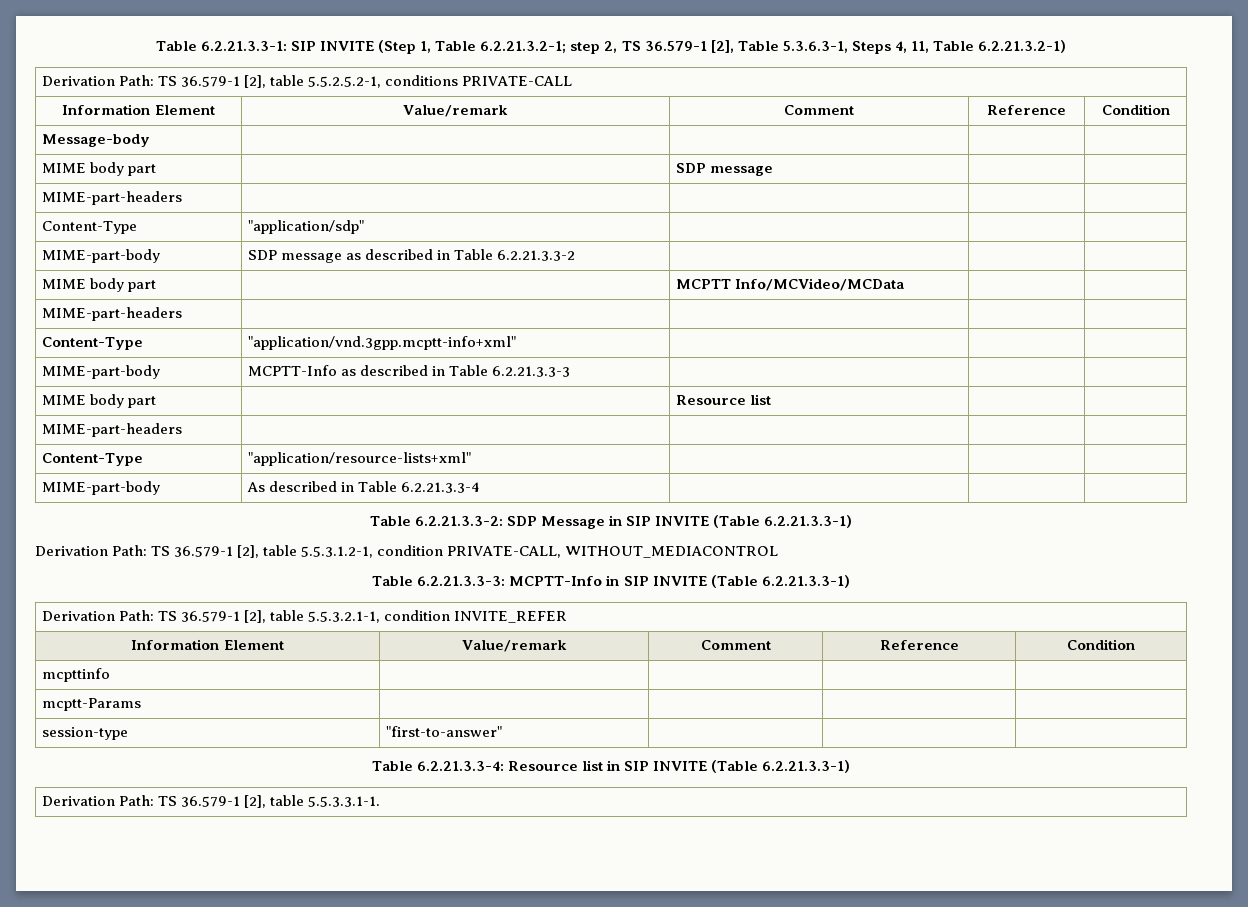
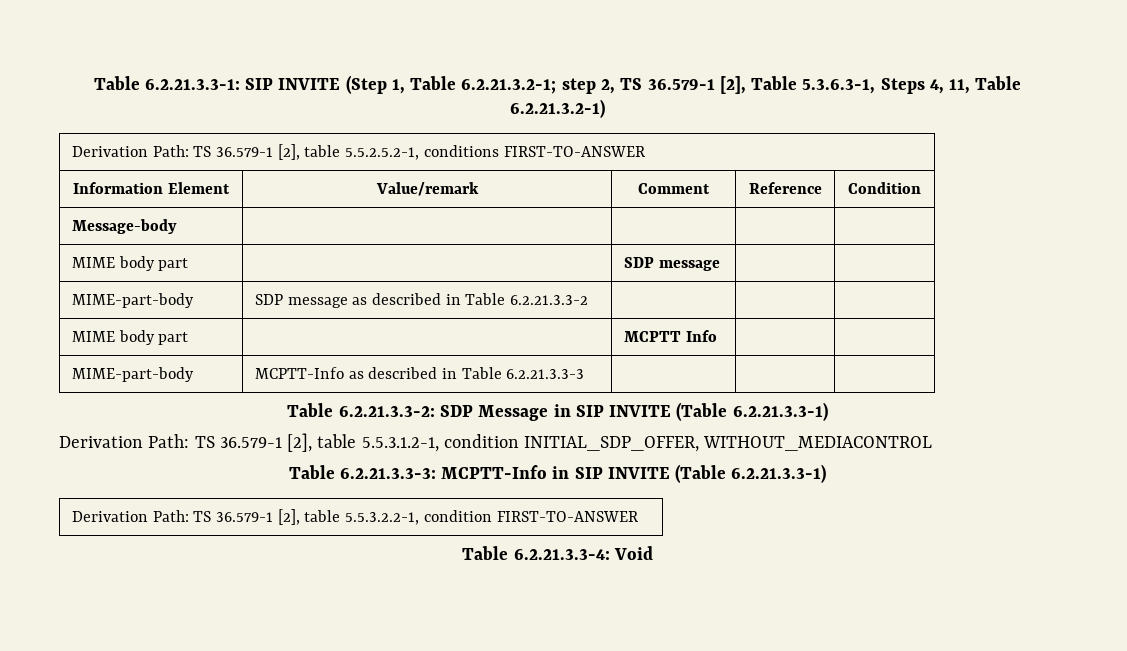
- Derivation Path: TS 36.579-1 [2], table 5.5.2.5.2-1, conditions PRIVATE-CALL
+ Derivation Path: TS 36.579-1 [2], table 5.5.2.5.2-1, conditions FIRST-TO-ANSWER
  MIME body part | | SDP message | |
- MIME-part-headers | | | |
- Content-Type | "application/sdp" | | |
- MIME body part | | MCPTT Info/MCVideo/MCData | |
- MIME-part-headers | | | |
- Content-Type | "application/vnd.3gpp.mcptt-info+xml" | | |
+ MIME body part | | MCPTT Info | |
- MIME body part | | Resource list | |
- MIME-part-headers | | | |
- Content-Type | "application/resource-lists+xml" | | |
- MIME-part-body | As described in Table 6.2.21.3.3-4 | | |
- Derivation Path: TS 36.579-1 [2], table 5.5.3.1.2-1, condition PRIVATE-CALL, WITHOUT_MEDIACONTROL
+ Derivation Path: TS 36.579-1 [2], table 5.5.3.1.2-1, condition INITIAL_SDP_OFFER, WITHOUT_MEDIACONTROL
- Derivation Path: TS 36.579-1 [2], table 5.5.3.2.1-1, condition INVITE_REFER
- Information Element | Value/remark | Comment | Reference | Condition
- mcpttinfo | | | |
- mcptt-Params | | | |
- session-type | "first-to-answer" | | |
- Table 6.2.21.3.3-4: Resource list in SIP INVITE (Table 6.2.21.3.3-1)
- Derivation Path: TS 36.579-1 [2], table 5.5.3.3.1-1.
+ Derivation Path: TS 36.579-1 [2], table 5.5.3.2.2-1, condition FIRST-TO-ANSWER
+ Table 6.2.21.3.3-4: Void

